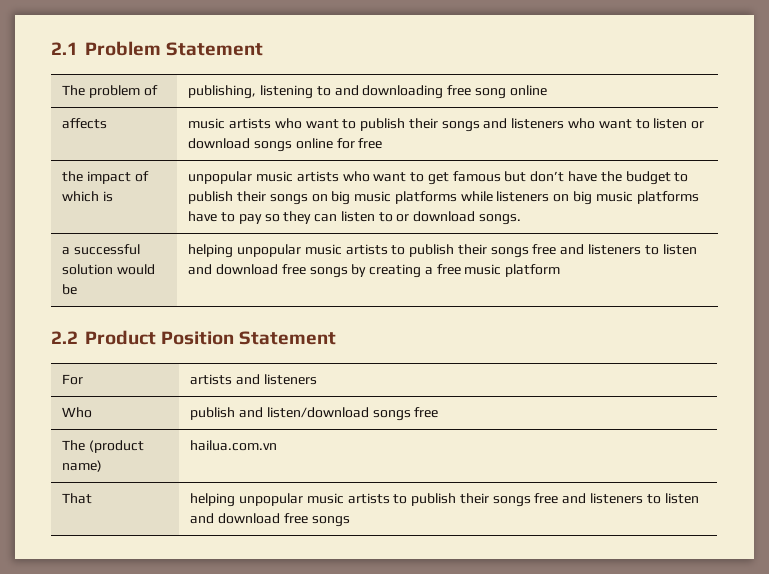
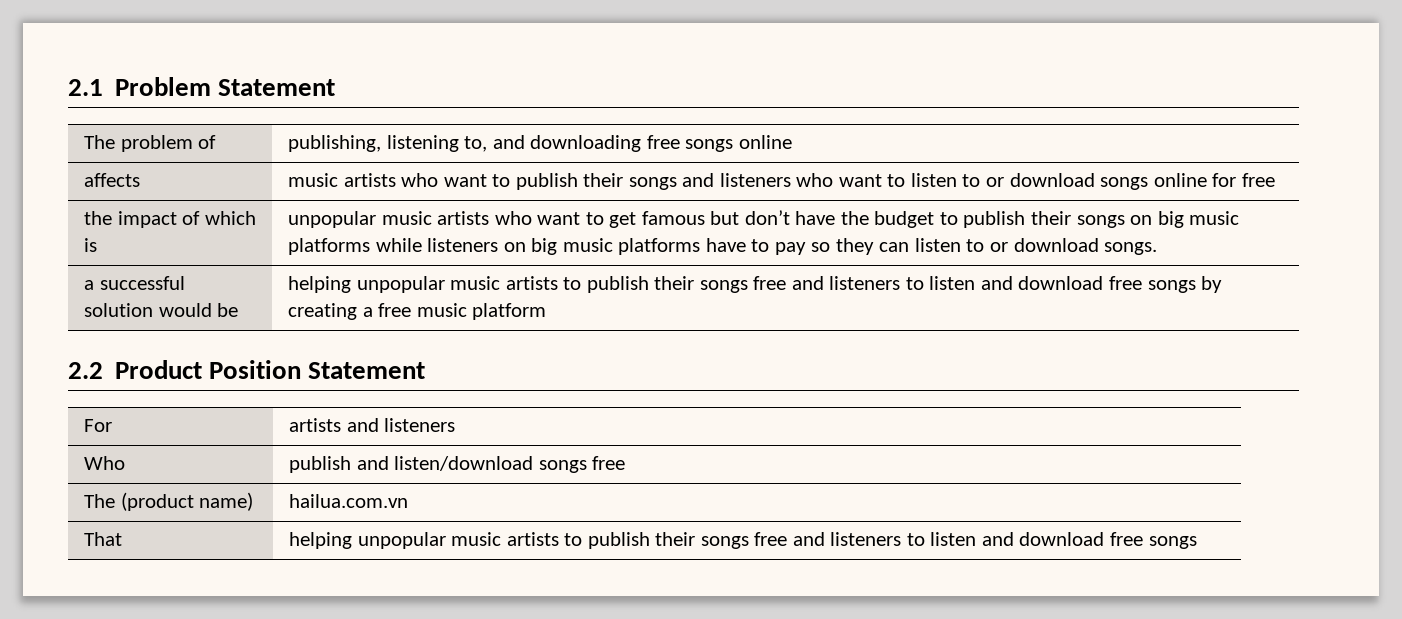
- The problem of | publishing, listening to and downloading free song online
+ The problem of | publishing, listening to, and downloading free songs online
- affects | music artists who want to publish their songs and listeners who want to listen or download songs online for free
+ affects | music artists who want to publish their songs and listeners who want to listen to or download songs online for free

